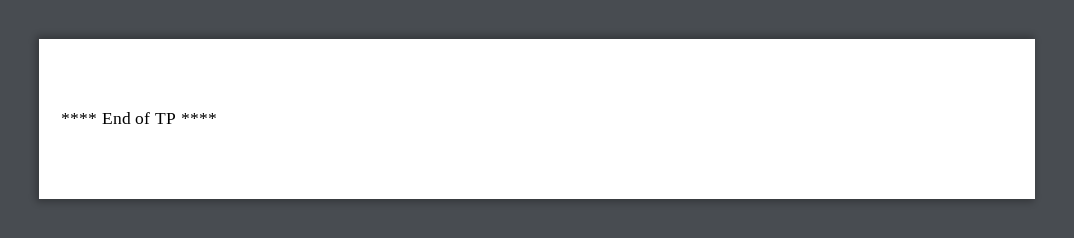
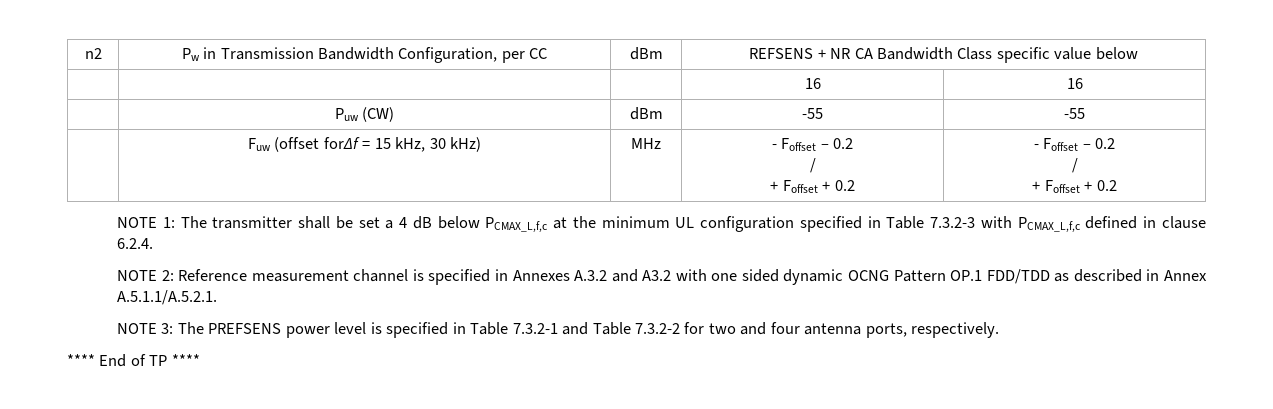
+ n2 | Pw in Transmission Bandwidth Configuration, per CC | dBm | REFSENS + NR CA Bandwidth Class specific value below
+ | | | 16 | 16
+ | Puw (CW) | dBm | -55 | -55
+ | Fuw (offset forΔf = 15 kHz, 30 kHz) | MHz | - Foffset – 0.2
+ /
+ + Foffset + 0.2 | - Foffset – 0.2
+ /
+ + Foffset + 0.2
+ NOTE 1: The transmitter shall be set a 4 dB below PCMAX_L,f,c at the minimum UL configuration specified in Table 7.3.2-3 with PCMAX_L,f,c defined in clause 6.2.4.
+ NOTE 2: Reference measurement channel is specified in Annexes A.3.2 and A3.2 with one sided dynamic OCNG Pattern OP.1 FDD/TDD as described in Annex A.5.1.1/A.5.2.1.
+ NOTE 3: The PREFSENS power level is specified in Table 7.3.2-1 and Table 7.3.2-2 for two and four antenna ports, respectively.

